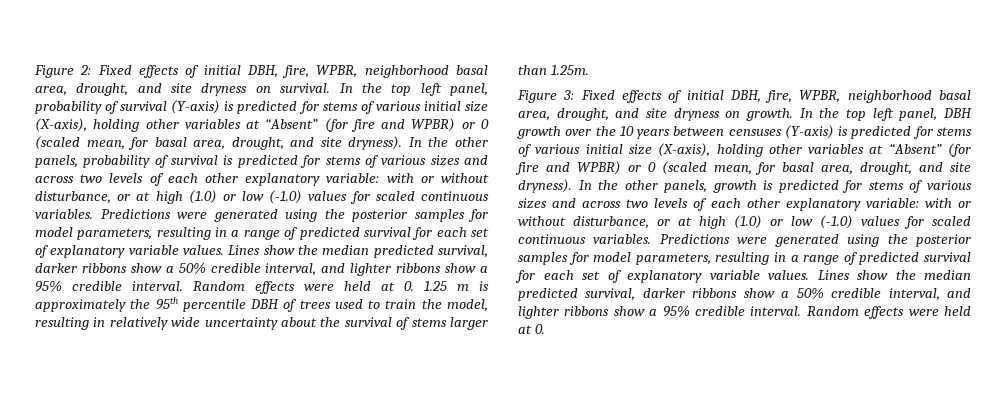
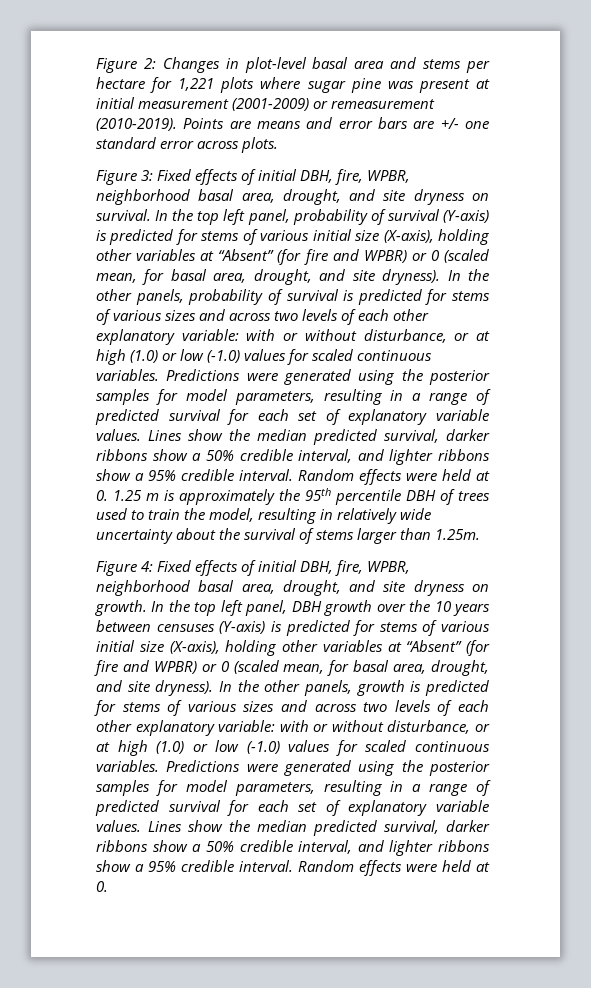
- Figure 2: Fixed effects of initial DBH, fire, WPBR, neighborhood basal area, drought, and site dryness on survival.
+ Figure 2: Changes in plot-level basal area and stems per hectare for 1,221 plots where sugar pine was present at initial measurement (2001-2009) or remeasurement (2010-2019). Points are means and error bars are +/- one standard error across plots.
+ Figure 3: Fixed effects of initial DBH, fire, WPBR, neighborhood basal area, drought, and site dryness on survival.
- Figure 3: Fixed effects of initial DBH, fire, WPBR, neighborhood basal area, drought, and site dryness on growth.
+ Figure 4: Fixed effects of initial DBH, fire, WPBR, neighborhood basal area, drought, and site dryness on growth.

